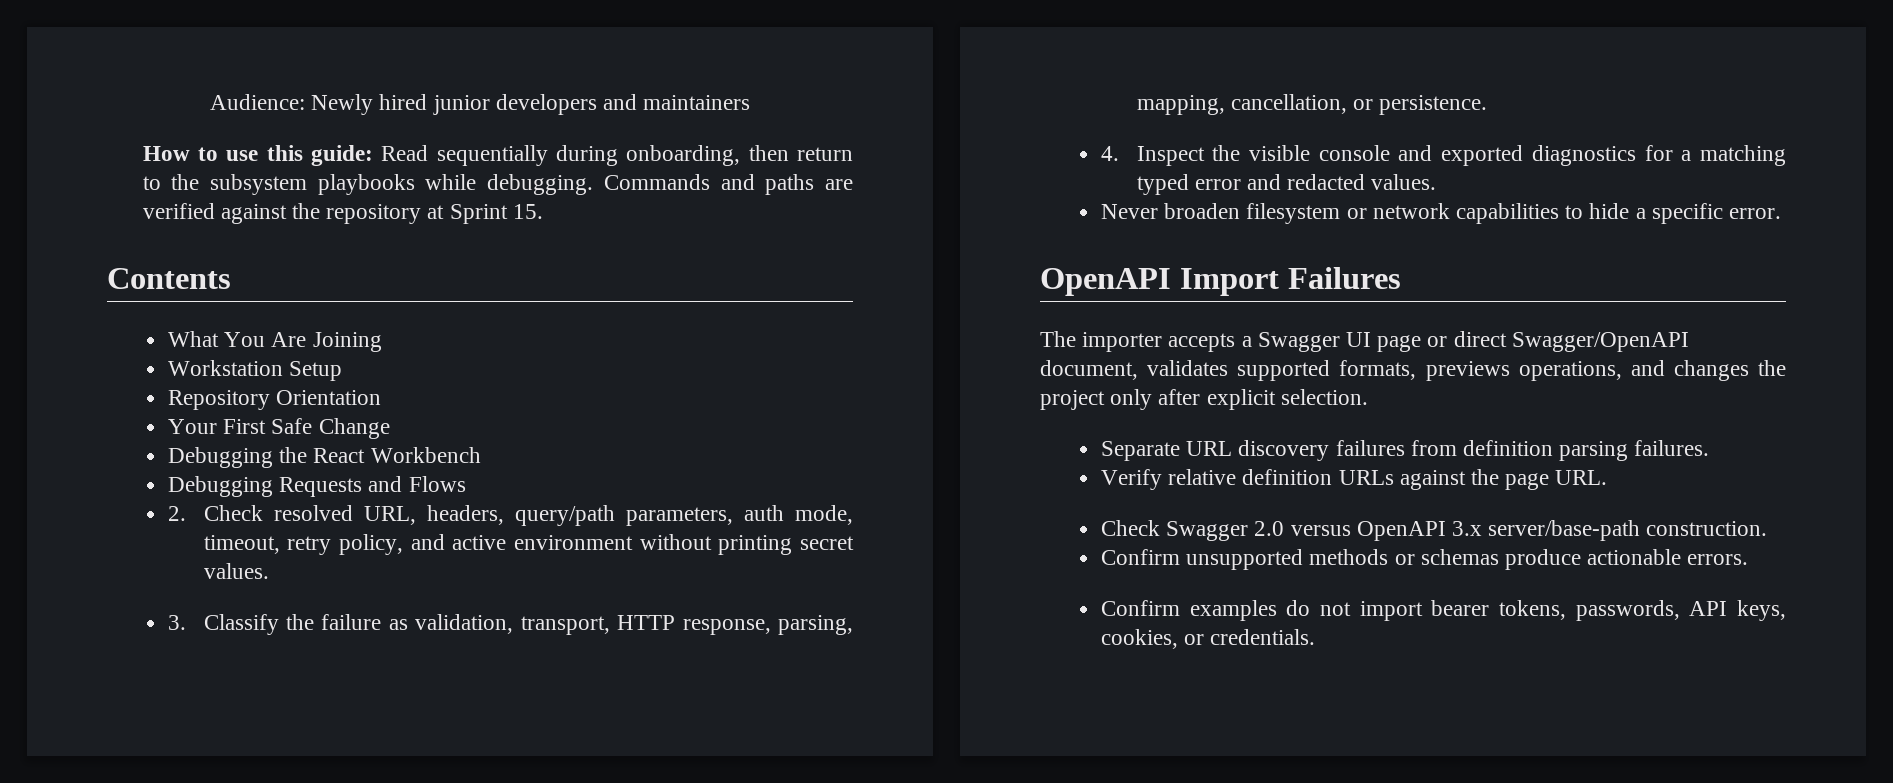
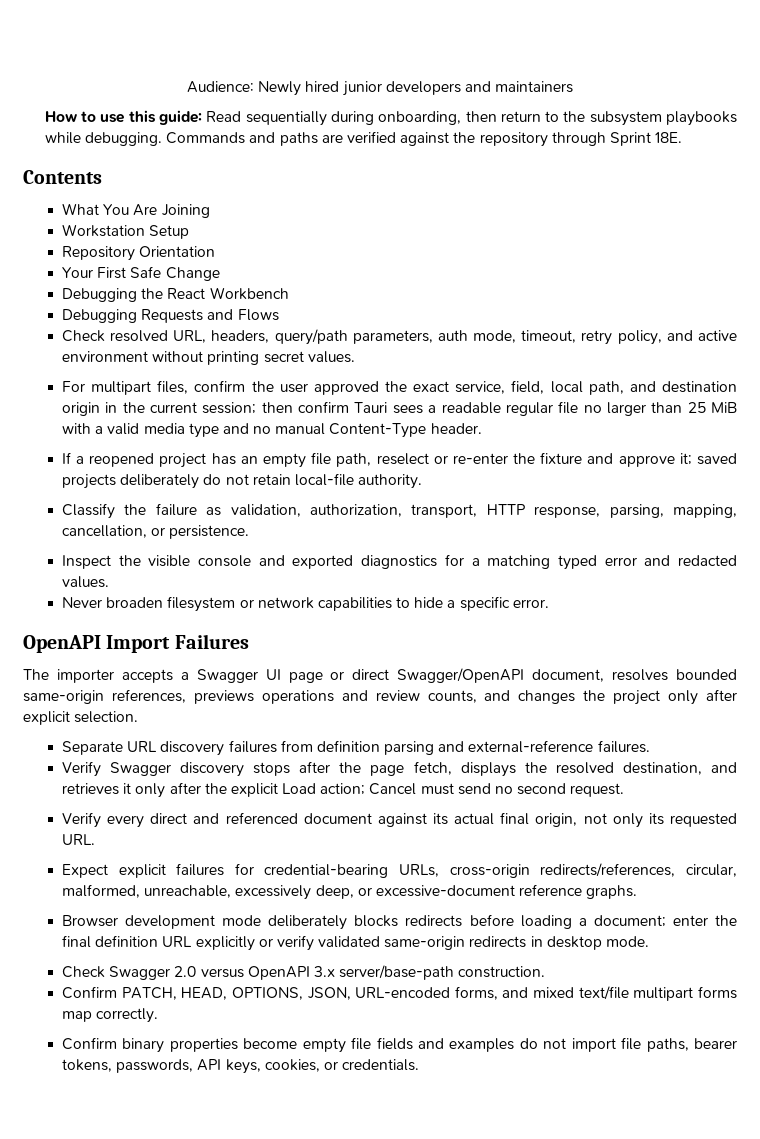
- Commands and paths are verified against the repository at Sprint 15.
+ Commands and paths are verified against the repository through Sprint 18E.
- 2. Check resolved URL, headers, query/path parameters, auth mode, timeout, retry policy, and active environment without printing secret values.
+ Check resolved URL, headers, query/path parameters, auth mode, timeout, retry policy, and active environment without printing secret values.
- 3. Classify the failure as validation, transport, HTTP response, parsing, mapping, cancellation, or persistence.
+ For multipart files, confirm the user approved the exact service, field, local path, and destination origin in the current session; then confirm Tauri sees a readable regular file no larger than 25 MiB with a valid media type and no manual Content-Type header.
+ If a reopened project has an empty file path, reselect or re-enter the fixture and approve it; saved projects deliberately do not retain local-file authority.
+ Classify the failure as validation, authorization, transport, HTTP response, parsing, mapping, cancellation, or persistence.
- 4. Inspect the visible console and exported diagnostics for a matching typed error and redacted values.
+ Inspect the visible console and exported diagnostics for a matching typed error and redacted values.
- The importer accepts a Swagger UI page or direct Swagger/OpenAPI document, validates supported formats, previews operations, and changes the project only after explicit selection.
+ The importer accepts a Swagger UI page or direct Swagger/OpenAPI document, resolves bounded same-origin references, previews operations and review counts, and changes the project only after explicit selection.
- Separate URL discovery failures from definition parsing failures.
+ Separate URL discovery failures from definition parsing and external-reference failures.
- Verify relative definition URLs against the page URL.
+ Verify Swagger discovery stops after the page fetch, displays the resolved destination, and retrieves it only after the explicit Load action; Cancel must send no second request.
+ Verify every direct and referenced document against its actual final origin, not only its requested URL.
+ Expect explicit failures for credential-bearing URLs, cross-origin redirects/references, circular, malformed, unreachable, excessively deep, or excessive-document reference graphs.
+ Browser development mode deliberately blocks redirects before loading a document; enter the final definition URL explicitly or verify validated same-origin redirects in desktop mode.
- Confirm unsupported methods or schemas produce actionable errors.
- Confirm examples do not import bearer tokens, passwords, API keys, cookies, or credentials.
+ Confirm PATCH, HEAD, OPTIONS, JSON, URL-encoded forms, and mixed text/file multipart forms map correctly.
+ Confirm binary properties become empty file fields and examples do not import file paths, bearer tokens, passwords, API keys, cookies, or credentials.

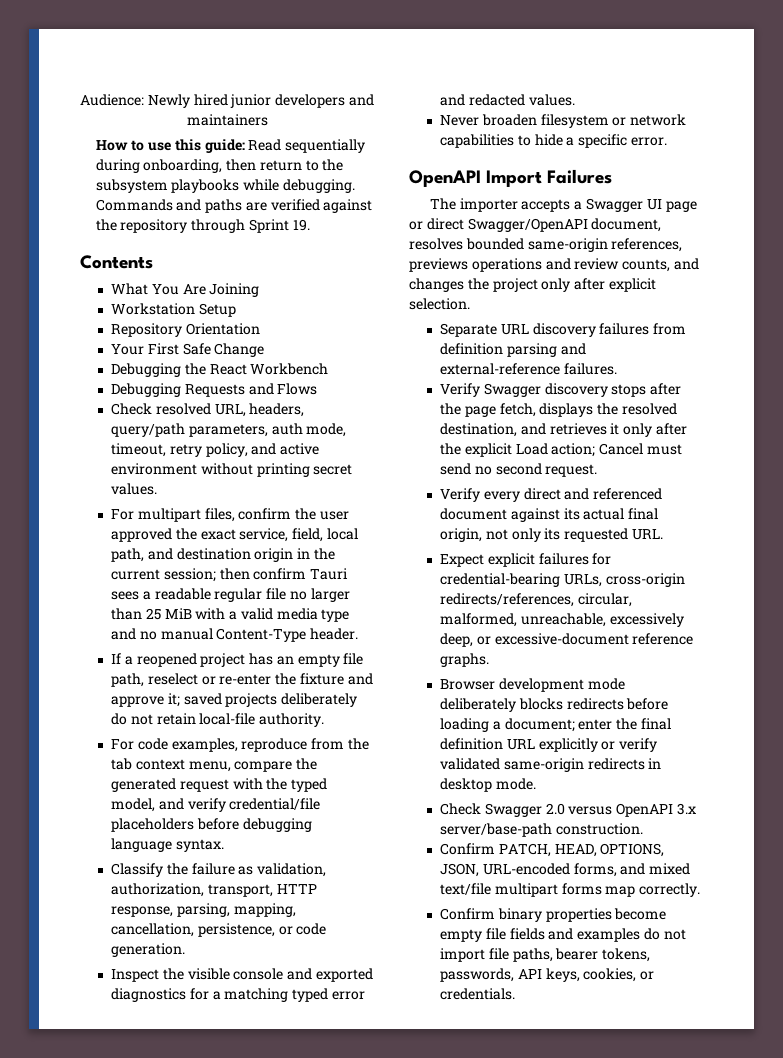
- Commands and paths are verified against the repository through Sprint 18E.
+ Commands and paths are verified against the repository through Sprint 19.
+ For code examples, reproduce from the tab context menu, compare the generated request with the typed model, and verify credential/file placeholders before debugging language syntax.
- Classify the failure as validation, authorization, transport, HTTP response, parsing, mapping, cancellation, or persistence.
+ Classify the failure as validation, authorization, transport, HTTP response, parsing, mapping, cancellation, persistence, or code generation.

